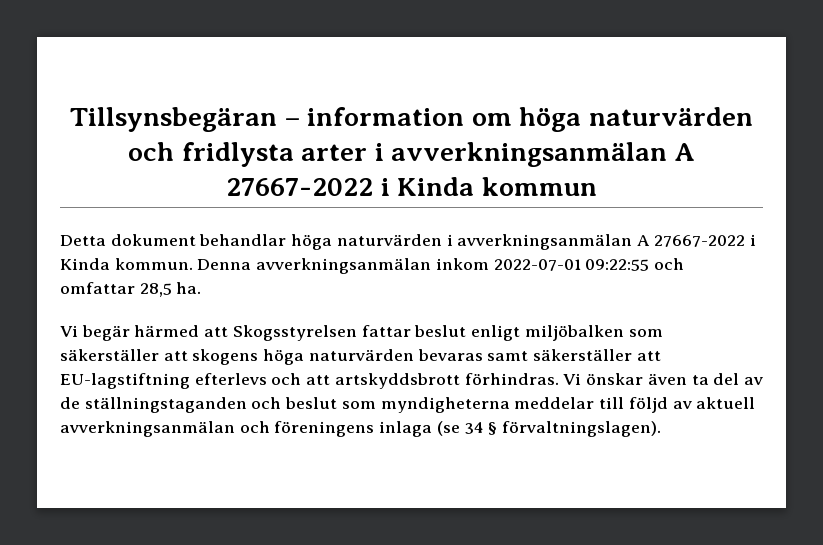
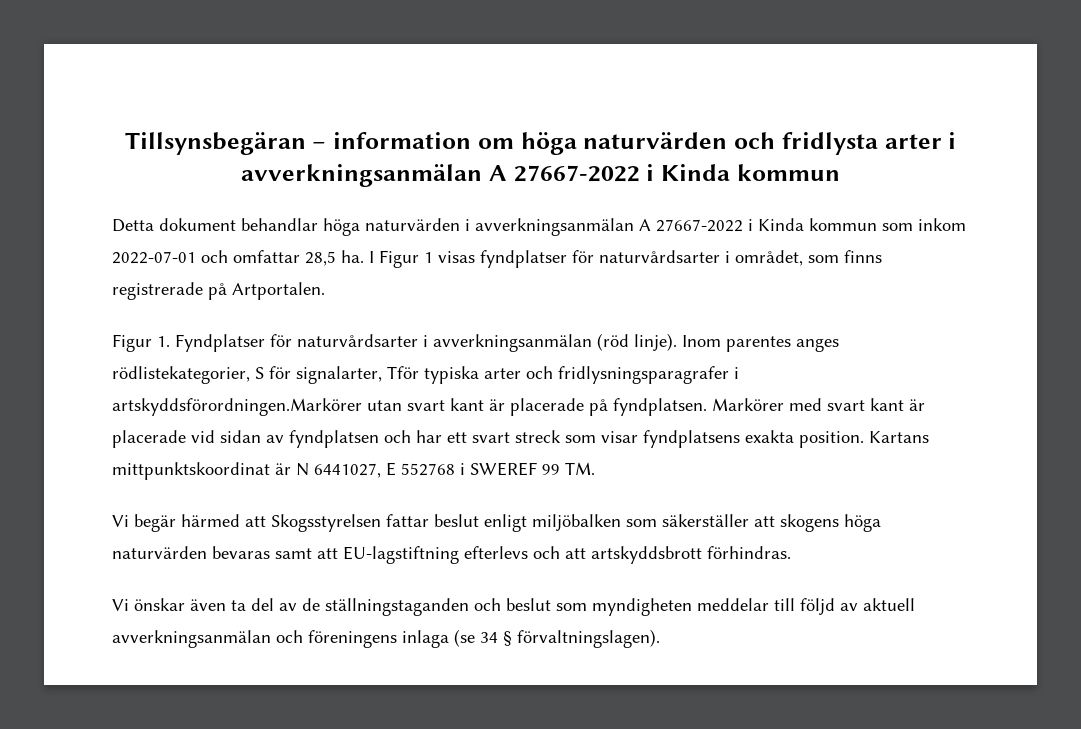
- Detta dokument behandlar höga naturvärden i avverkningsanmälan A 27667-2022 i Kinda kommun. Denna avverkningsanmälan inkom 2022-07-01 09:22:55 och omfattar 28,5 ha.
+ Detta dokument behandlar höga naturvärden i avverkningsanmälan A 27667-2022 i Kinda kommun som inkom 2022-07-01 och omfattar 28,5 ha. I Figur 1 visas fyndplatser för naturvårdsarter i området, som finns registrerade på Artportalen.
+ Figur 1. Fyndplatser för naturvårdsarter i avverkningsanmälan (röd linje). Inom parentes anges rödlistekategorier, S för signalarter, Tför typiska arter och fridlysningsparagrafer i artskyddsförordningen.Markörer utan svart kant är placerade på fyndplatsen. Markörer med svart kant är placerade vid sidan av fyndplatsen och har ett svart streck som visar fyndplatsens exakta position. Kartans mittpunktskoordinat är N 6441027, E 552768 i SWEREF 99 TM.
- Vi begär härmed att Skogsstyrelsen fattar beslut enligt miljöbalken som säkerställer att skogens höga naturvärden bevaras samt säkerställer att EU-lagstiftning efterlevs och att artskyddsbrott förhindras. Vi önskar även ta del av de ställningstaganden och beslut som myndigheterna meddelar till följd av aktuell avverkningsanmälan och föreningens inlaga (se 34 § förvaltningslagen).
+ Vi begär härmed att Skogsstyrelsen fattar beslut enligt miljöbalken som säkerställer att skogens höga naturvärden bevaras samt att EU-lagstiftning efterlevs och att artskyddsbrott förhindras.
+ Vi önskar även ta del av de ställningstaganden och beslut som myndigheten meddelar till följd av aktuell avverkningsanmälan och föreningens inlaga (se 34 § förvaltningslagen).

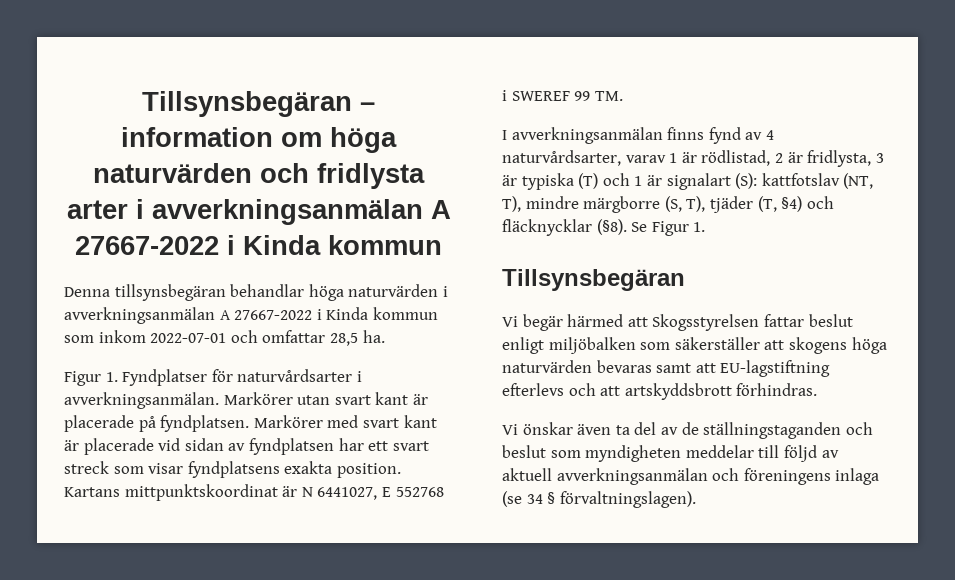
- Detta dokument behandlar höga naturvärden i avverkningsanmälan A 27667-2022 i Kinda kommun som inkom 2022-07-01 och omfattar 28,5 ha. I Figur 1 visas fyndplatser för naturvårdsarter i området, som finns registrerade på Artportalen.
+ Denna tillsynsbegäran behandlar höga naturvärden i avverkningsanmälan A 27667-2022 i Kinda kommun som inkom 2022-07-01 och omfattar 28,5 ha.
- Figur 1. Fyndplatser för naturvårdsarter i avverkningsanmälan (röd linje). Inom parentes anges rödlistekategorier, S för signalarter, Tför typiska arter och fridlysningsparagrafer i artskyddsförordningen.Markörer utan svart kant är placerade på fyndplatsen.
+ Figur 1. Fyndplatser för naturvårdsarter i avverkningsanmälan. Markörer utan svart kant är placerade på fyndplatsen.
- Markörer med svart kant är placerade vid sidan av fyndplatsen och har ett svart streck som visar fyndplatsens exakta position.
+ Markörer med svart kant är placerade vid sidan av fyndplatsen har ett svart streck som visar fyndplatsens exakta position.
+ I avverkningsanmälan finns fynd av 4 naturvårdsarter, varav 1 är rödlistad, 2 är fridlysta, 3 är typiska (T) och 1 är signalart (S): kattfotslav (NT, T), mindre märgborre (S, T), tjäder (T, §4) och fläcknycklar (§8). Se Figur 1.
+ Tillsynsbegäran

